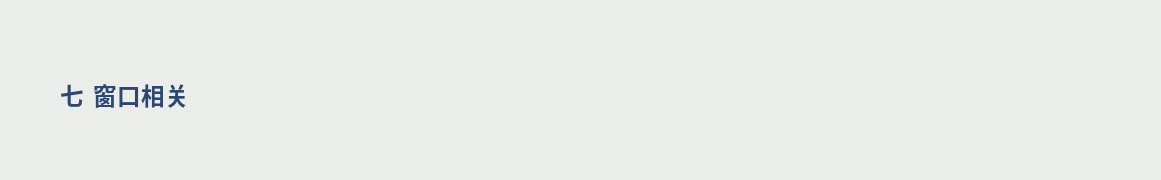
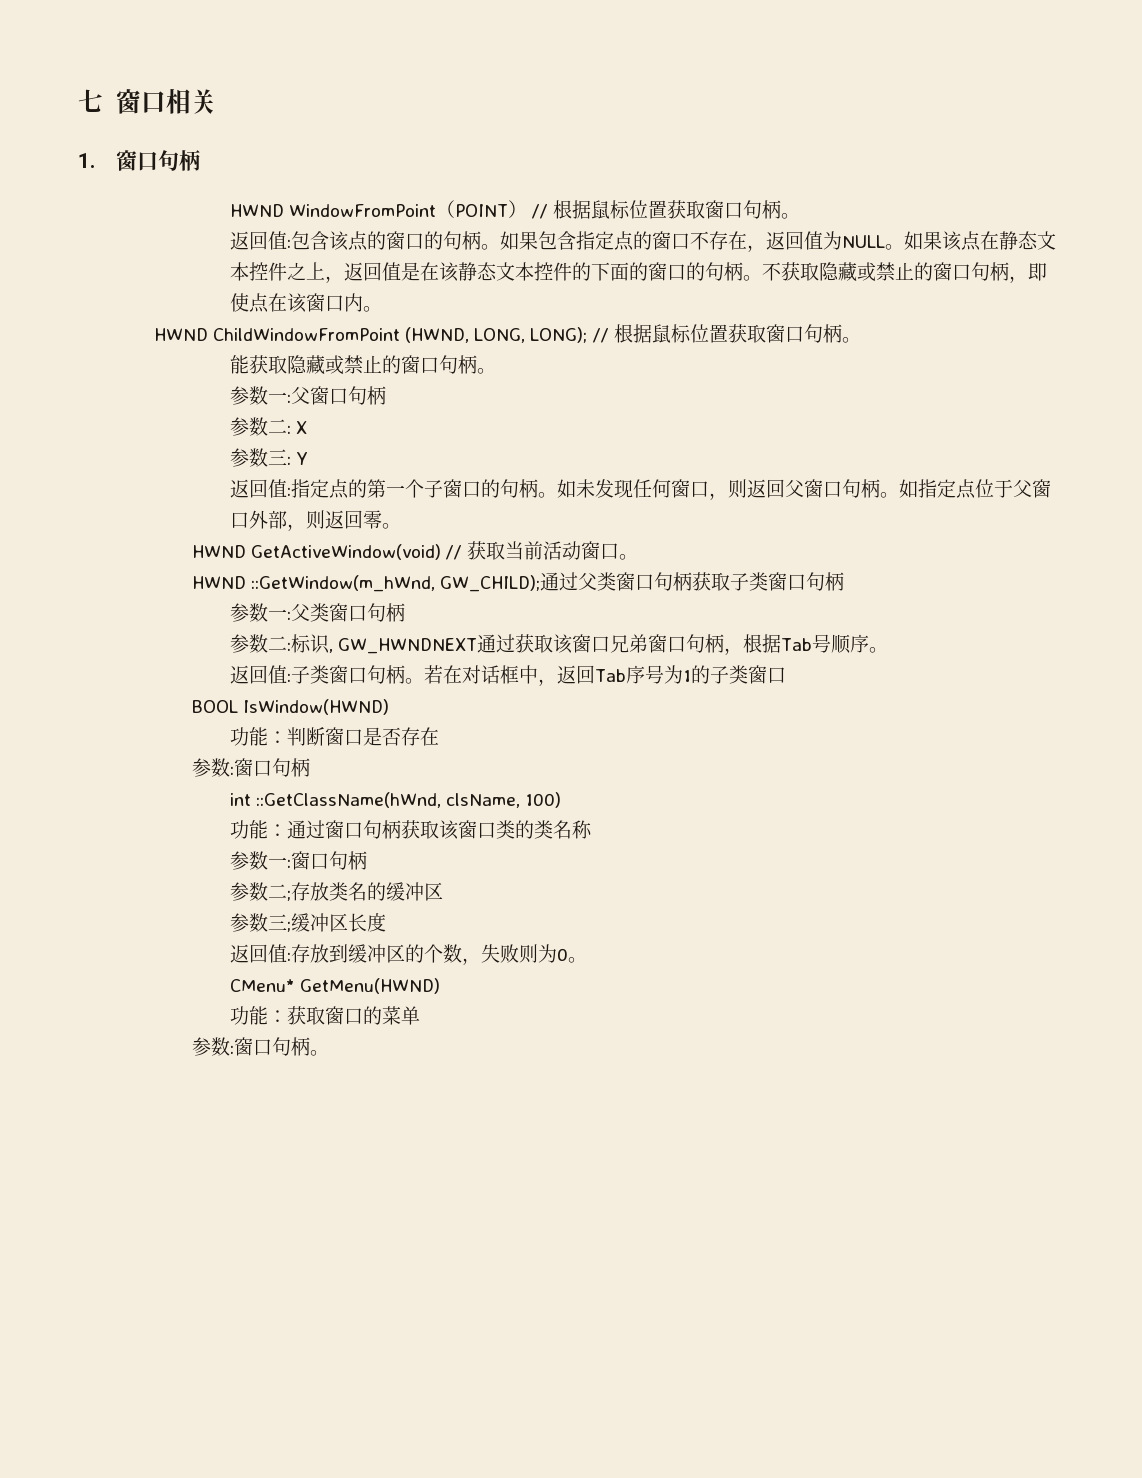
+ 1.窗口句柄
+ HWND WindowFromPoint（POINT） // 根据鼠标位置获取窗口句柄。
+ 返回值:包含该点的窗口的句柄。如果包含指定点的窗口不存在，返回值为NULL。如果该点在静态文本控件之上，返回值是在该静态文本控件的下面的窗口的句柄。不获取隐藏或禁止的窗口句柄，即使点在该窗口内。
+ HWND ChildWindowFromPoint (HWND, LONG, LONG); // 根据鼠标位置获取窗口句柄。
+ 能获取隐藏或禁止的窗口句柄。
+ 参数一:父窗口句柄
+ 参数二: X
+ 参数三: Y
+ 返回值:指定点的第一个子窗口的句柄。如未发现任何窗口，则返回父窗口句柄。如指定点位于父窗口外部，则返回零。
+ HWND GetActiveWindow(void) // 获取当前活动窗口。
+ HWND ::GetWindow(m_hWnd, GW_CHILD);通过父类窗口句柄获取子类窗口句柄
+ 参数一:父类窗口句柄
+ 参数二:标识, GW_HWNDNEXT通过获取该窗口兄弟窗口句柄，根据Tab号顺序。
+ 返回值:子类窗口句柄。若在对话框中，返回Tab序号为1的子类窗口
+ BOOL IsWindow(HWND)
+ 功能：判断窗口是否存在
+ 参数:窗口句柄
+ int ::GetClassName(hWnd, clsName, 100)
+ 功能：通过窗口句柄获取该窗口类的类名称
+ 参数一:窗口句柄
+ 参数二;存放类名的缓冲区
+ 参数三;缓冲区长度
+ 返回值:存放到缓冲区的个数，失败则为0。
+ CMenu* GetMenu(HWND)
+ 功能：获取窗口的菜单
+ 参数:窗口句柄。

